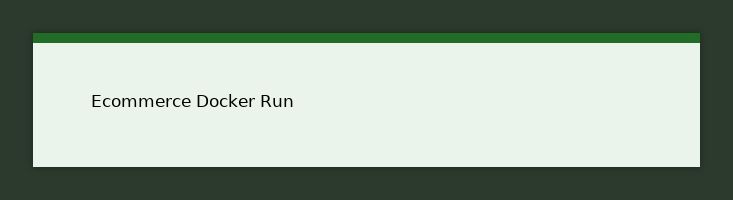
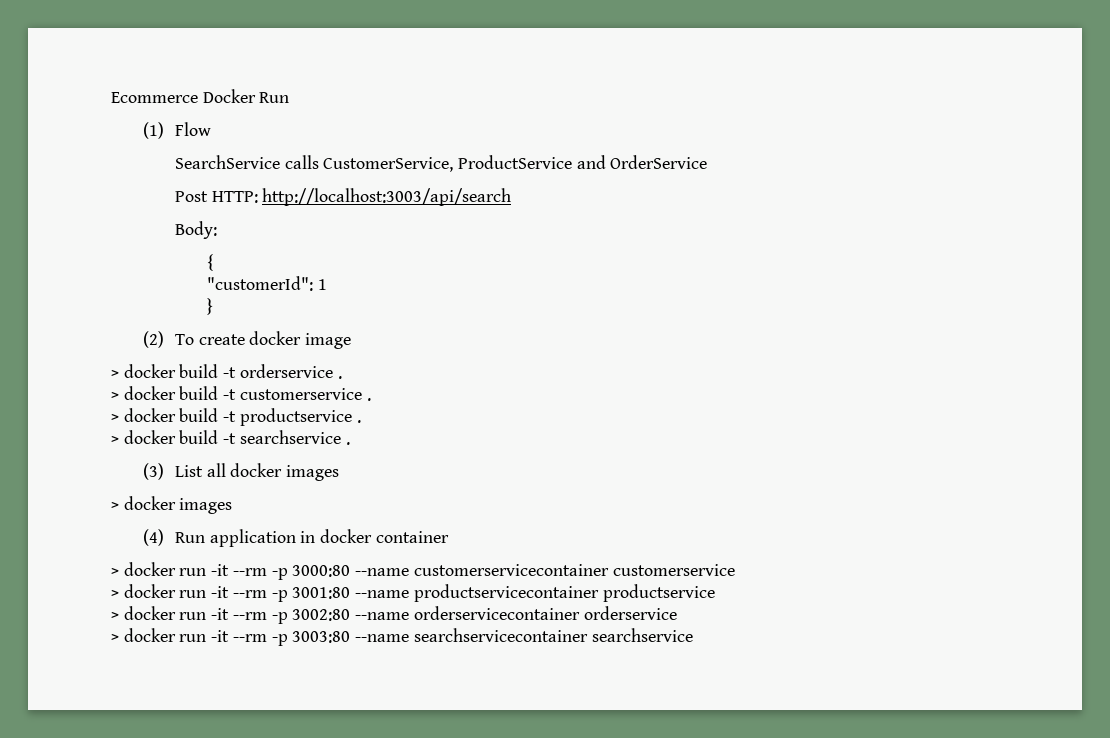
+ (1) Flow
+ SearchService calls CustomerService, ProductService and OrderService
+ Post HTTP: http://localhost:3003/api/search
+ Body:
+ {
+ "customerId": 1
+ }
+ (2) To create docker image
+ > docker build -t orderservice .
+ > docker build -t customerservice .
+ > docker build -t productservice .
+ > docker build -t searchservice .
+ (3) List all docker images
+ > docker images
+ (4) Run application in docker container
+ > docker run -it --rm -p 3000:80 --name customerservicecontainer customerservice
+ > docker run -it --rm -p 3001:80 --name productservicecontainer productservice
+ > docker run -it --rm -p 3002:80 --name orderservicecontainer orderservice
+ > docker run -it --rm -p 3003:80 --name searchservicecontainer searchservice

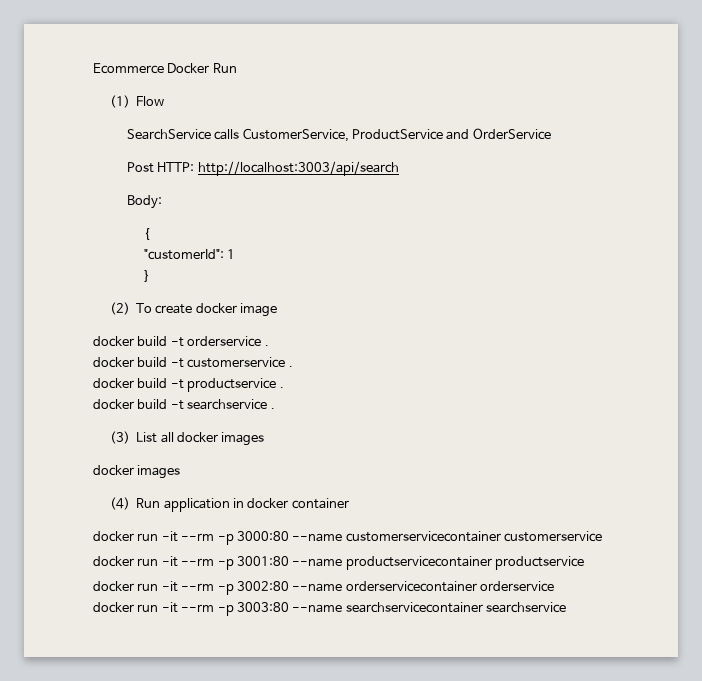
- > docker build -t orderservice .
+ docker build -t orderservice .
- > docker build -t customerservice .
+ docker build -t customerservice .
- > docker build -t productservice .
+ docker build -t productservice .
- > docker build -t searchservice .
+ docker build -t searchservice .
  (3) List all docker images
- > docker images
+ docker images
- > docker run -it --rm -p 3000:80 --name customerservicecontainer customerservice
+ docker run -it --rm -p 3000:80 --name customerservicecontainer customerservice
- > docker run -it --rm -p 3001:80 --name productservicecontainer productservice
+ docker run -it --rm -p 3001:80 --name productservicecontainer productservice
- > docker run -it --rm -p 3002:80 --name orderservicecontainer orderservice
+ docker run -it --rm -p 3002:80 --name orderservicecontainer orderservice
- > docker run -it --rm -p 3003:80 --name searchservicecontainer searchservice
+ docker run -it --rm -p 3003:80 --name searchservicecontainer searchservice

